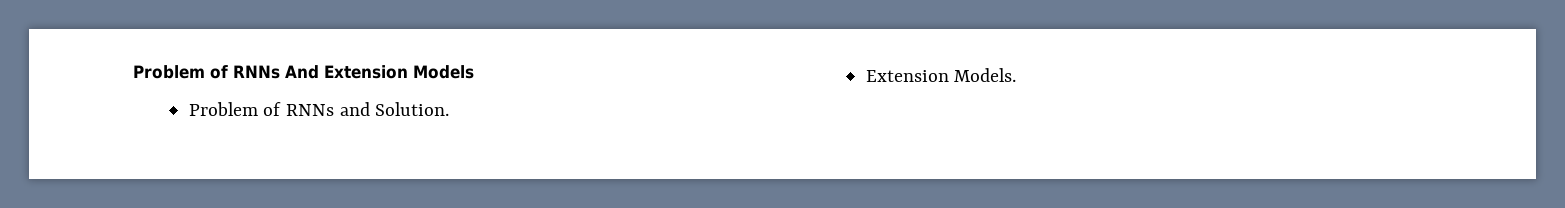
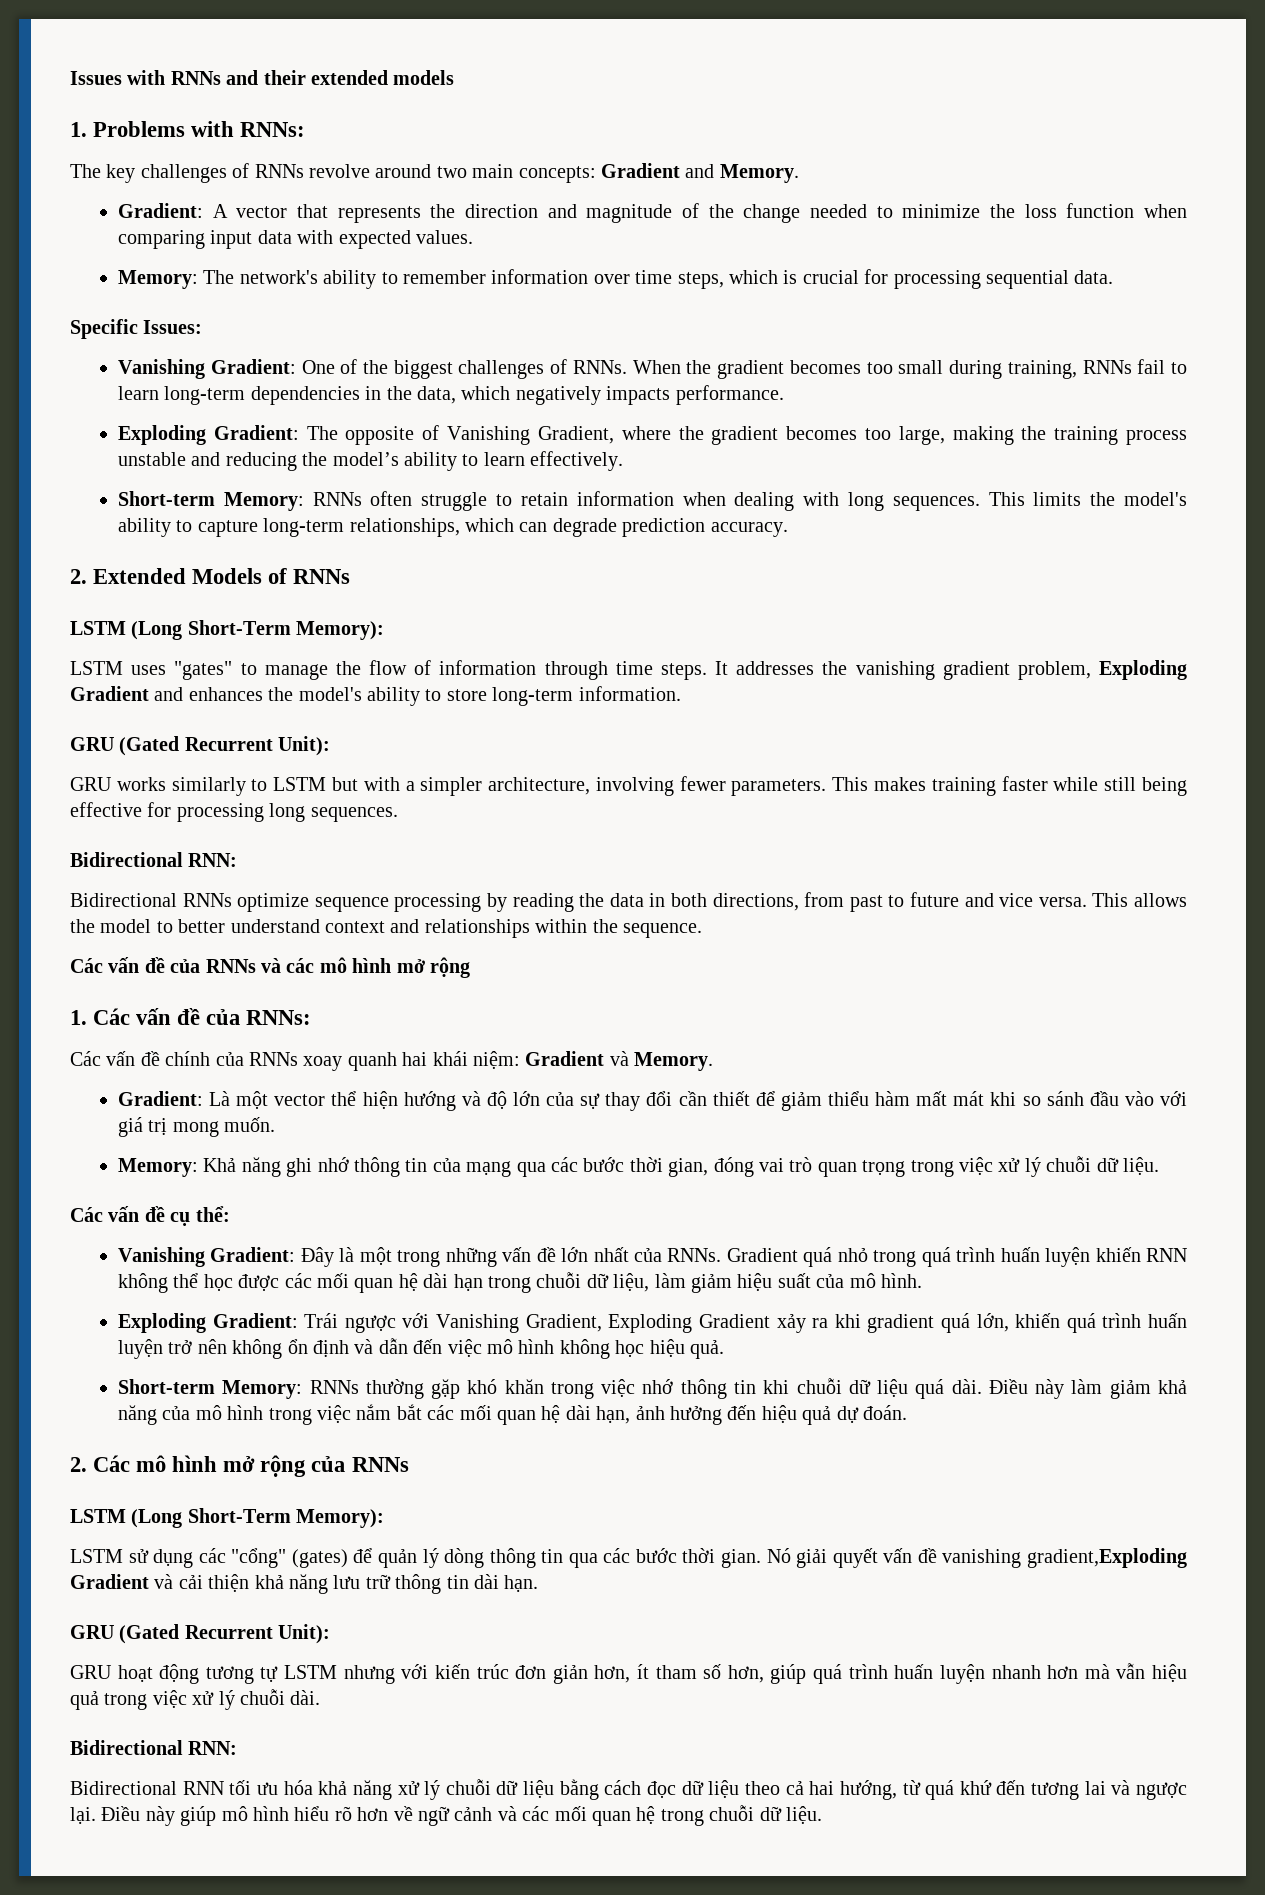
- Problem of RNNs And Extension Models
- Problem of RNNs and Solution.
- Extension Models.
+ Issues with RNNs and their extended models
+ 1. Problems with RNNs:
+ The key challenges of RNNs revolve around two main concepts: Gradient and Memory.
+ Gradient: A vector that represents the direction and magnitude of the change needed to minimize the loss function when comparing input data with expected values.
+ Memory: The network's ability to remember information over time steps, which is crucial for processing sequential data.
+ Specific Issues:
+ Vanishing Gradient: One of the biggest challenges of RNNs. When the gradient becomes too small during training, RNNs fail to learn long-term dependencies in the data, which negatively impacts performance.
+ Exploding Gradient: The opposite of Vanishing Gradient, where the gradient becomes too large, making the training process unstable and reducing the model’s ability to learn effectively.
+ Short-term Memory: RNNs often struggle to retain information when dealing with long sequences. This limits the model's ability to capture long-term relationships, which can degrade prediction accuracy.
+ 2. Extended Models of RNNs
+ LSTM (Long Short-Term Memory):
+ LSTM uses "gates" to manage the flow of information through time steps. It addresses the vanishing gradient problem, Exploding Gradient and enhances the model's ability to store long-term information.
+ GRU (Gated Recurrent Unit):
+ GRU works similarly to LSTM but with a simpler architecture, involving fewer parameters. This makes training faster while still being effective for processing long sequences.
+ Bidirectional RNN:
+ Bidirectional RNNs optimize sequence processing by reading the data in both directions, from past to future and vice versa. This allows the model to better understand context and relationships within the sequence.
+ Các vấn đề của RNNs và các mô hình mở rộng
+ 1. Các vấn đề của RNNs:
+ Các vấn đề chính của RNNs xoay quanh hai khái niệm: Gradient và Memory.
+ Gradient: Là một vector thể hiện hướng và độ lớn của sự thay đổi cần thiết để giảm thiểu hàm mất mát khi so sánh đầu vào với giá trị mong muốn.
+ Memory: Khả năng ghi nhớ thông tin của mạng qua các bước thời gian, đóng vai trò quan trọng trong việc xử lý chuỗi dữ liệu.
+ Các vấn đề cụ thể:
+ Vanishing Gradient: Đây là một trong những vấn đề lớn nhất của RNNs. Gradient quá nhỏ trong quá trình huấn luyện khiến RNN không thể học được các mối quan hệ dài hạn trong chuỗi dữ liệu, làm giảm hiệu suất của mô hình.
+ Exploding Gradient: Trái ngược với Vanishing Gradient, Exploding Gradient xảy ra khi gradient quá lớn, khiến quá trình huấn luyện trở nên không ổn định và dẫn đến việc mô hình không học hiệu quả.
+ Short-term Memory: RNNs thường gặp khó khăn trong việc nhớ thông tin khi chuỗi dữ liệu quá dài. Điều này làm giảm khả năng của mô hình trong việc nắm bắt các mối quan hệ dài hạn, ảnh hưởng đến hiệu quả dự đoán.
+ 2. Các mô hình mở rộng của RNNs
+ LSTM (Long Short-Term Memory):
+ LSTM sử dụng các "cổng" (gates) để quản lý dòng thông tin qua các bước thời gian. Nó giải quyết vấn đề vanishing gradient,Exploding Gradient và cải thiện khả năng lưu trữ thông tin dài hạn.
+ GRU (Gated Recurrent Unit):
+ GRU hoạt động tương tự LSTM nhưng với kiến trúc đơn giản hơn, ít tham số hơn, giúp quá trình huấn luyện nhanh hơn mà vẫn hiệu quả trong việc xử lý chuỗi dài.
+ Bidirectional RNN:
+ Bidirectional RNN tối ưu hóa khả năng xử lý chuỗi dữ liệu bằng cách đọc dữ liệu theo cả hai hướng, từ quá khứ đến tương lai và ngược lại. Điều này giúp mô hình hiểu rõ hơn về ngữ cảnh và các mối quan hệ trong chuỗi dữ liệu.

